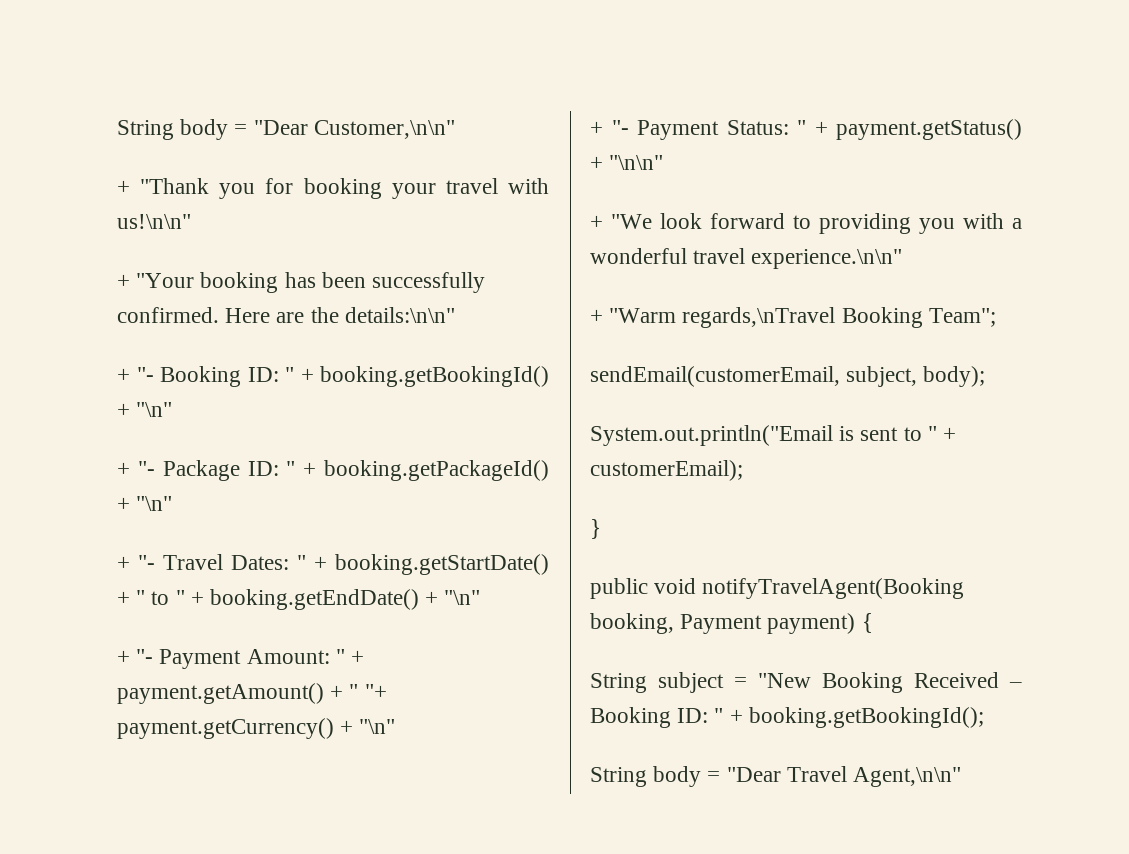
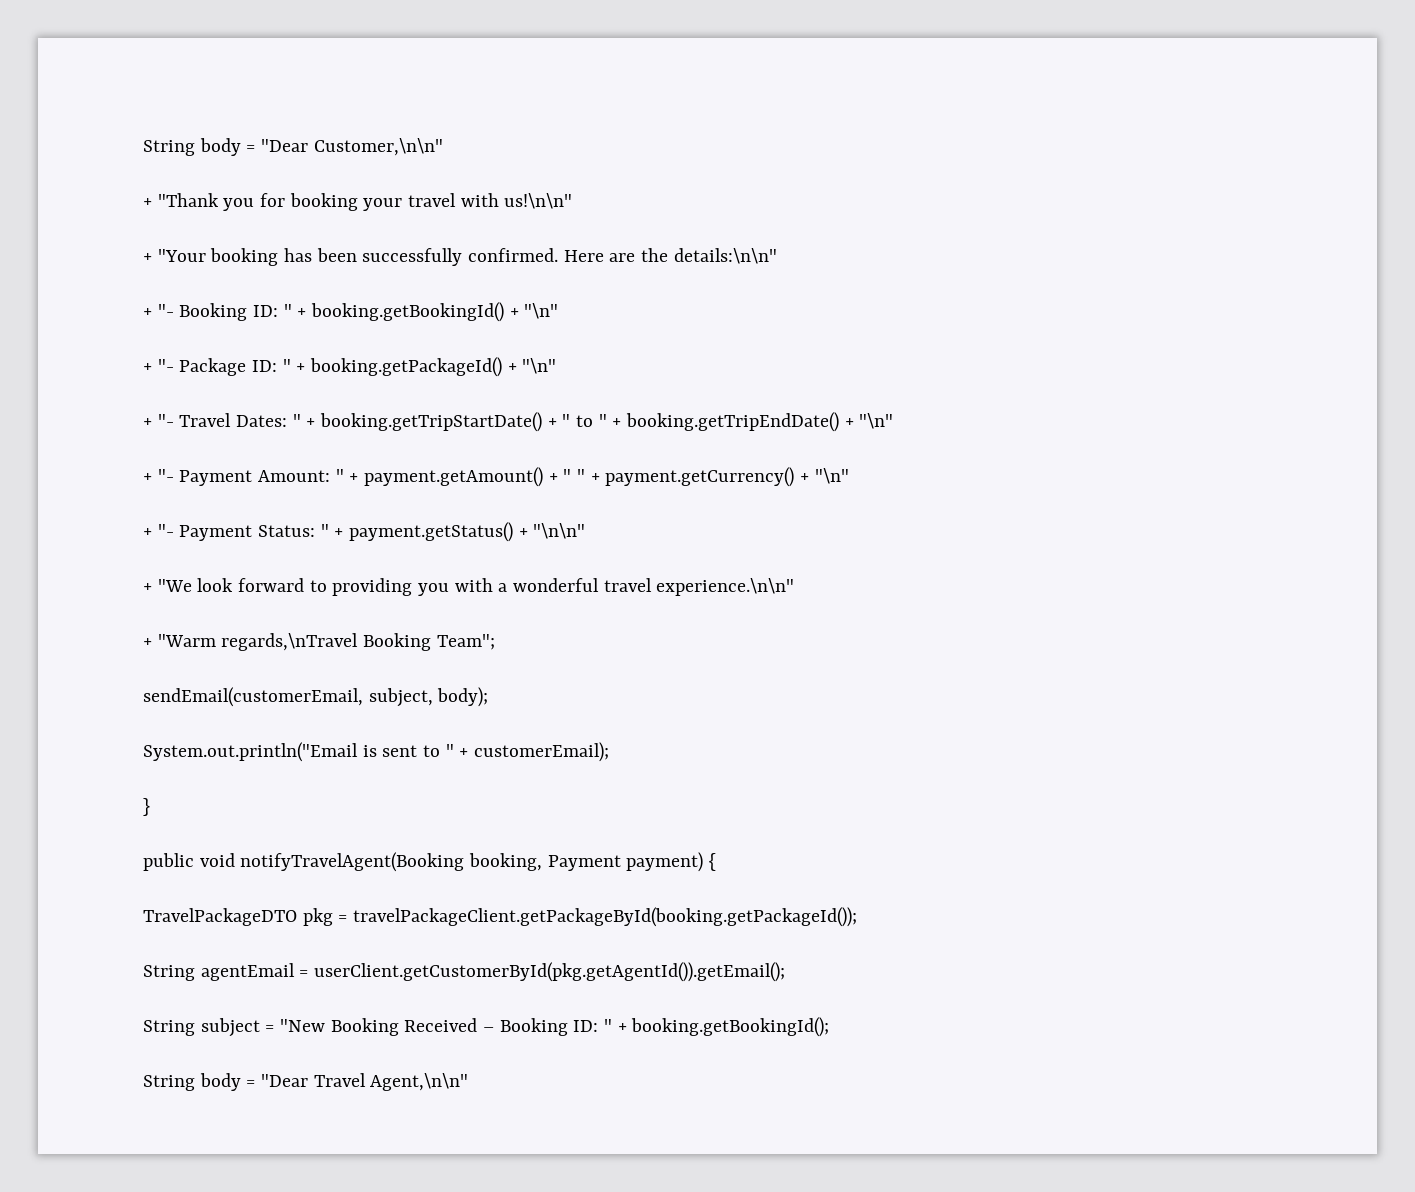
- + "- Travel Dates: " + booking.getStartDate() + " to " + booking.getEndDate() + "\n"
+ + "- Travel Dates: " + booking.getTripStartDate() + " to " + booking.getTripEndDate() + "\n"
- + "- Payment Amount: " + payment.getAmount() + " "+ payment.getCurrency() + "\n"
+ + "- Payment Amount: " + payment.getAmount() + " " + payment.getCurrency() + "\n"
+ TravelPackageDTO pkg = travelPackageClient.getPackageById(booking.getPackageId());
+ String agentEmail = userClient.getCustomerById(pkg.getAgentId()).getEmail();

